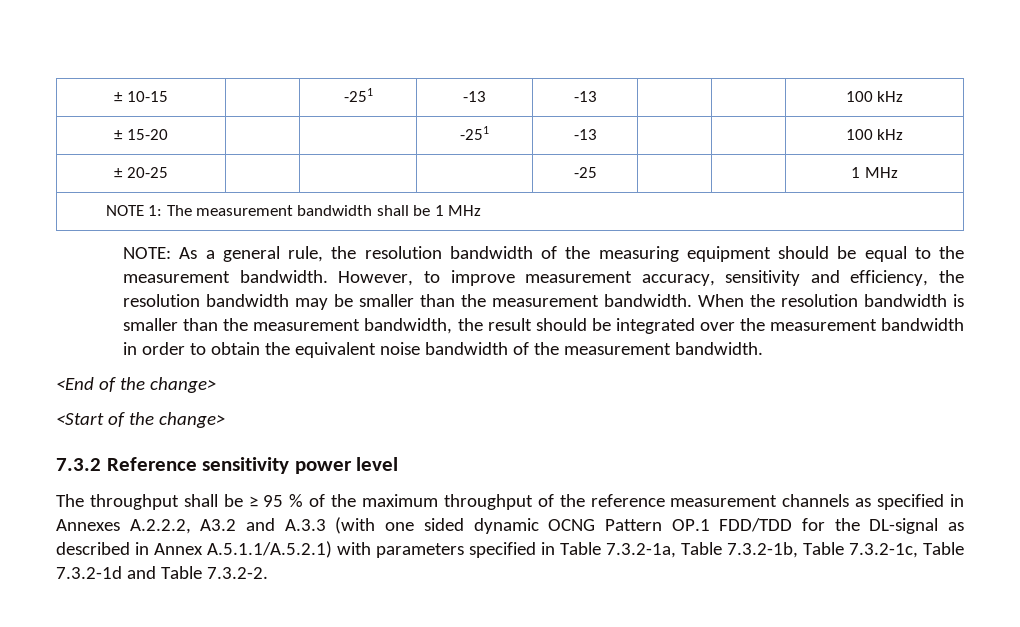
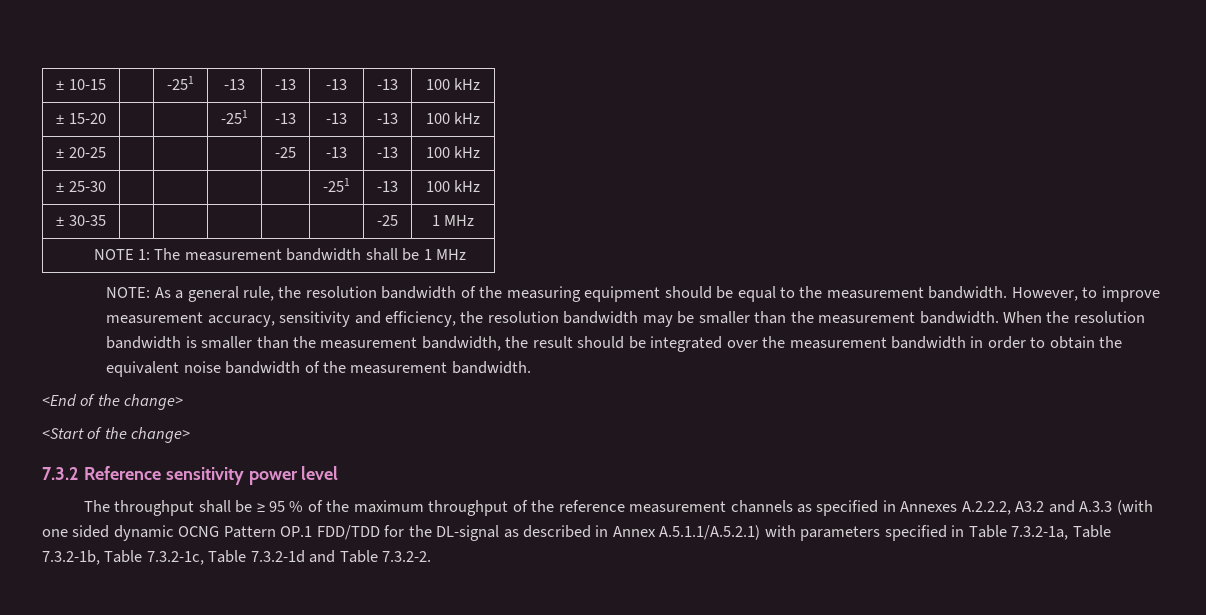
- ± 10-15 | | -251 | -13 | -13 | | | 100 kHz
+ ± 10-15 | | -251 | -13 | -13 | -13 | -13 | 100 kHz
- ± 15-20 | | | -251 | -13 | | | 100 kHz
+ ± 15-20 | | | -251 | -13 | -13 | -13 | 100 kHz
- ± 20-25 | | | | -25 | | | 1 MHz
+ ± 20-25 | | | | -25 | -13 | -13 | 100 kHz
+ ± 25-30 | | | | | -251 | -13 | 100 kHz
+ ± 30-35 | | | | | | -25 | 1 MHz

